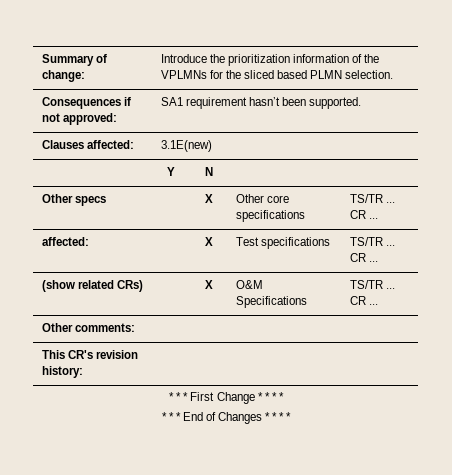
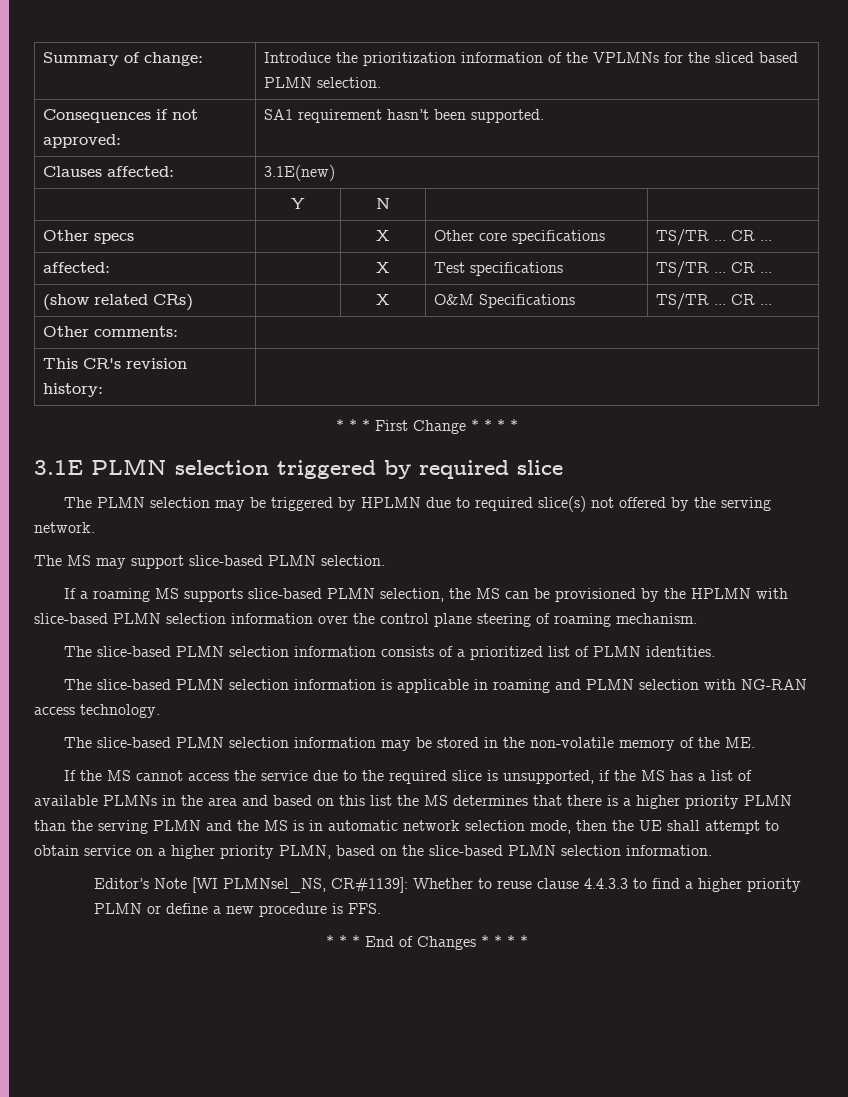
+ 3.1E PLMN selection triggered by required slice
+ The PLMN selection may be triggered by HPLMN due to required slice(s) not offered by the serving network.
+ The MS may support slice-based PLMN selection.
+ If a roaming MS supports slice-based PLMN selection, the MS can be provisioned by the HPLMN with slice-based PLMN selection information over the control plane steering of roaming mechanism.
+ The slice-based PLMN selection information consists of a prioritized list of PLMN identities.
+ The slice-based PLMN selection information is applicable in roaming and PLMN selection with NG-RAN access technology.
+ The slice-based PLMN selection information may be stored in the non-volatile memory of the ME.
+ If the MS cannot access the service due to the required slice is unsupported, if the MS has a list of available PLMNs in the area and based on this list the MS determines that there is a higher priority PLMN than the serving PLMN and the MS is in automatic network selection mode, then the UE shall attempt to obtain service on a higher priority PLMN, based on the slice-based PLMN selection information.
+ Editor’s Note [WI PLMNsel_NS, CR#1139]: Whether to reuse clause 4.4.3.3 to find a higher priority PLMN or define a new procedure is FFS.

